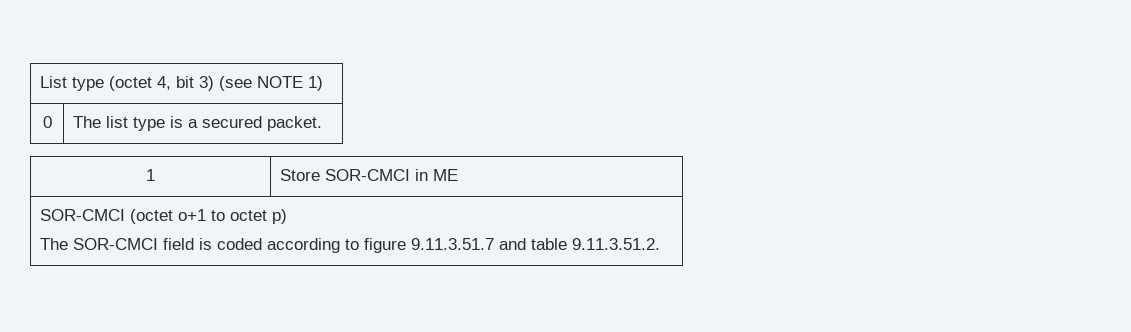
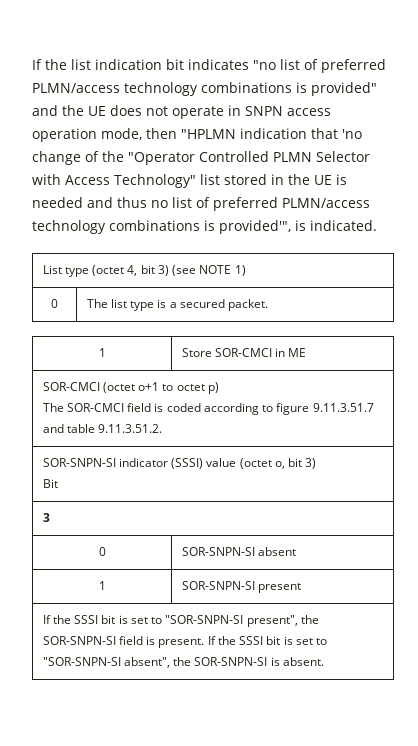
+ If the list indication bit indicates "no list of preferred PLMN/access technology combinations is provided" and the UE does not operate in SNPN access operation mode, then "HPLMN indication that 'no change of the "Operator Controlled PLMN Selector with Access Technology" list stored in the UE is needed and thus no list of preferred PLMN/access technology combinations is provided'", is indicated.
+ SOR-SNPN-SI indicator (SSSI) value (octet o, bit 3)
+ Bit
+ 3
+ 0 | SOR-SNPN-SI absent
+ 1 | SOR-SNPN-SI present
+ If the SSSI bit is set to "SOR-SNPN-SI present", the SOR-SNPN-SI field is present. If the SSSI bit is set to "SOR-SNPN-SI absent", the SOR-SNPN-SI is absent.

